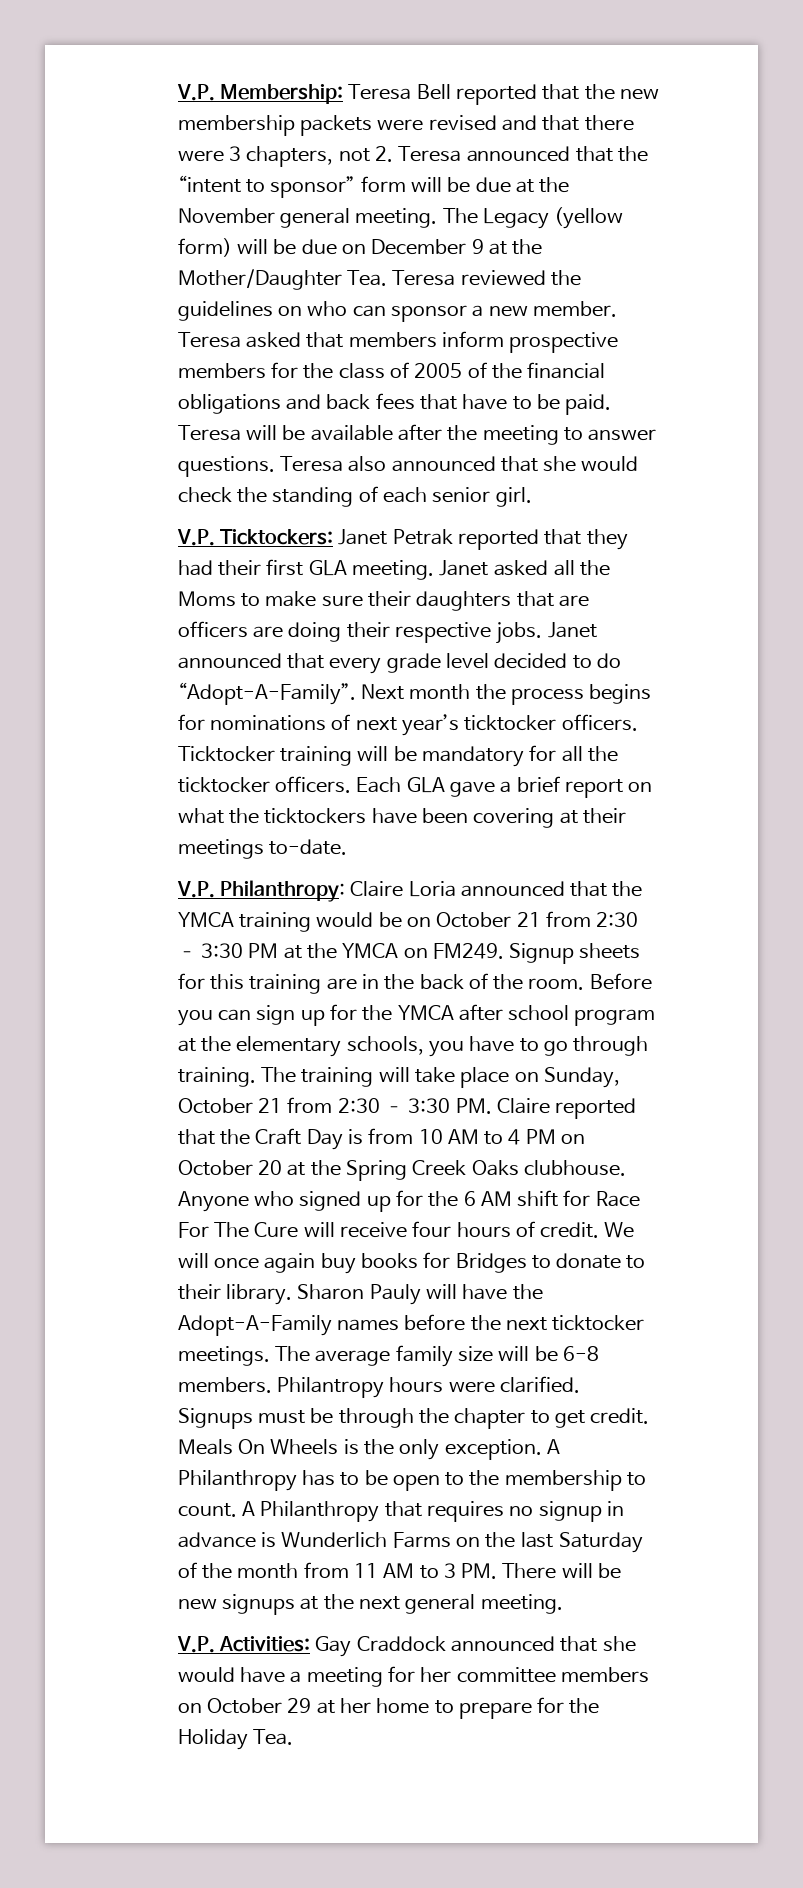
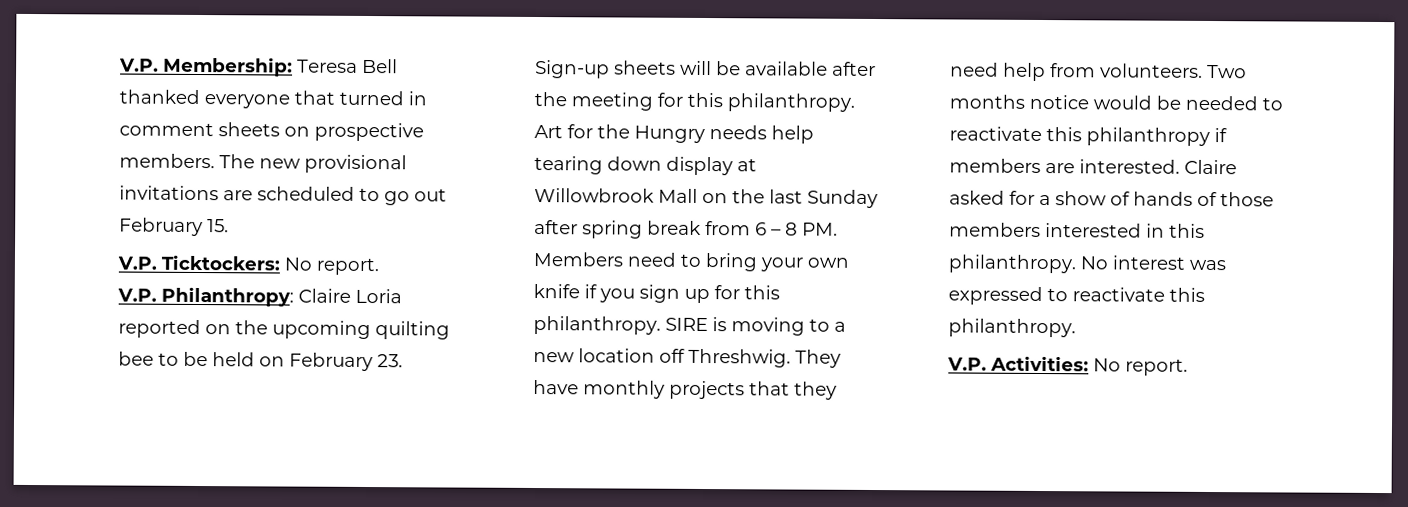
- V.P. Membership: Teresa Bell reported that the new membership packets were revised and that there were 3 chapters, not 2. Teresa announced that the “intent to sponsor” form will be due at the November general meeting. The Legacy (yellow form) will be due on December 9 at the Mother/Daughter Tea. Teresa reviewed the guidelines on who can sponsor a new member. Teresa asked that members inform prospective members for the class of 2005 of the financial obligations and back fees that have to be paid. Teresa will be available after the meeting to answer questions. Teresa also announced that she would check the standing of each senior girl.
- V.P. Ticktockers: Janet Petrak reported that they had their first GLA meeting. Janet asked all the Moms to make sure their daughters that are officers are doing their respective jobs. Janet announced that every grade level decided to do “Adopt-A-Family”. Next month the process begins for nominations of next year’s ticktocker officers. Ticktocker training will be mandatory for all the ticktocker officers. Each GLA gave a brief report on what the ticktockers have been covering at their meetings to-date.
- V.P. Philanthropy: Claire Loria announced that the YMCA training would be on October 21 from 2:30 – 3:30 PM at the YMCA on FM249. Signup sheets for this training are in the back of the room. Before you can sign up for the YMCA after school program at the elementary schools, you have to go through training. The training will take place on Sunday, October 21 from 2:30 – 3:30 PM. Claire reported that the Craft Day is from 10 AM to 4 PM on October 20 at the Spring Creek Oaks clubhouse. Anyone who signed up for the 6 AM shift for Race For The Cure will receive four hours of credit. We will once again buy books for Bridges to donate to their library. Sharon Pauly will have the Adopt-A-Family names before the next ticktocker meetings. The average family size will be 6-8 members. Philantropy hours were clarified. Signups must be through the chapter to get credit. Meals On Wheels is the only exception. A Philanthropy has to be open to the membership to count. A Philanthropy that requires no signup in advance is Wunderlich Farms on the last Saturday of the month from 11 AM to 3 PM. There will be new signups at the next general meeting.
- V.P. Activities: Gay Craddock announced that she would have a meeting for her committee members on October 29 at her home to prepare for the Holiday Tea.
+ V.P. Membership: Teresa Bell thanked everyone that turned in comment sheets on prospective members. The new provisional invitations are scheduled to go out February 15.
+ V.P. Ticktockers: No report.
+ V.P. Philanthropy: Claire Loria reported on the upcoming quilting bee to be held on February 23. Sign-up sheets will be available after the meeting for this philanthropy. Art for the Hungry needs help tearing down display at Willowbrook Mall on the last Sunday after spring break from 6 – 8 PM. Members need to bring your own knife if you sign up for this philanthropy. SIRE is moving to a new location off Threshwig. They have monthly projects that they need help from volunteers. Two months notice would be needed to reactivate this philanthropy if members are interested. Claire asked for a show of hands of those members interested in this philanthropy. No interest was expressed to reactivate this philanthropy.
+ V.P. Activities: No report.

